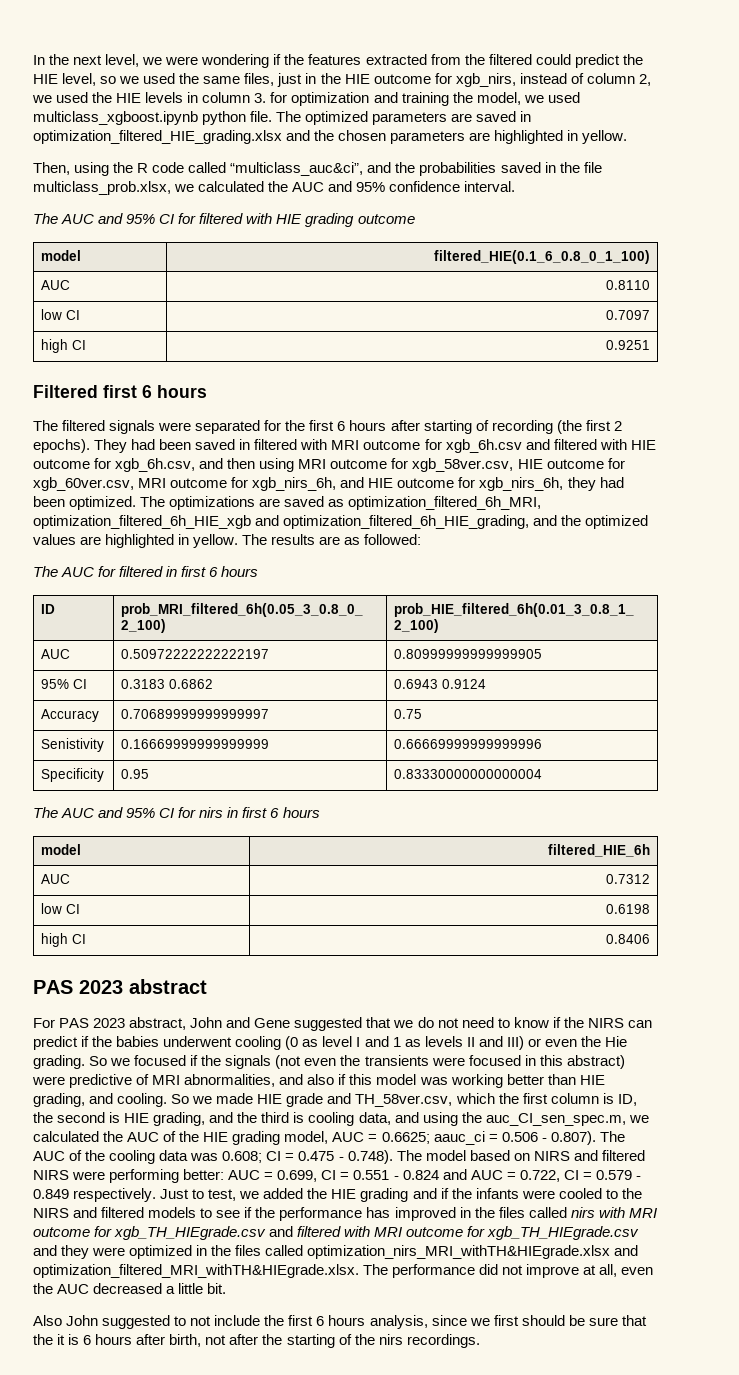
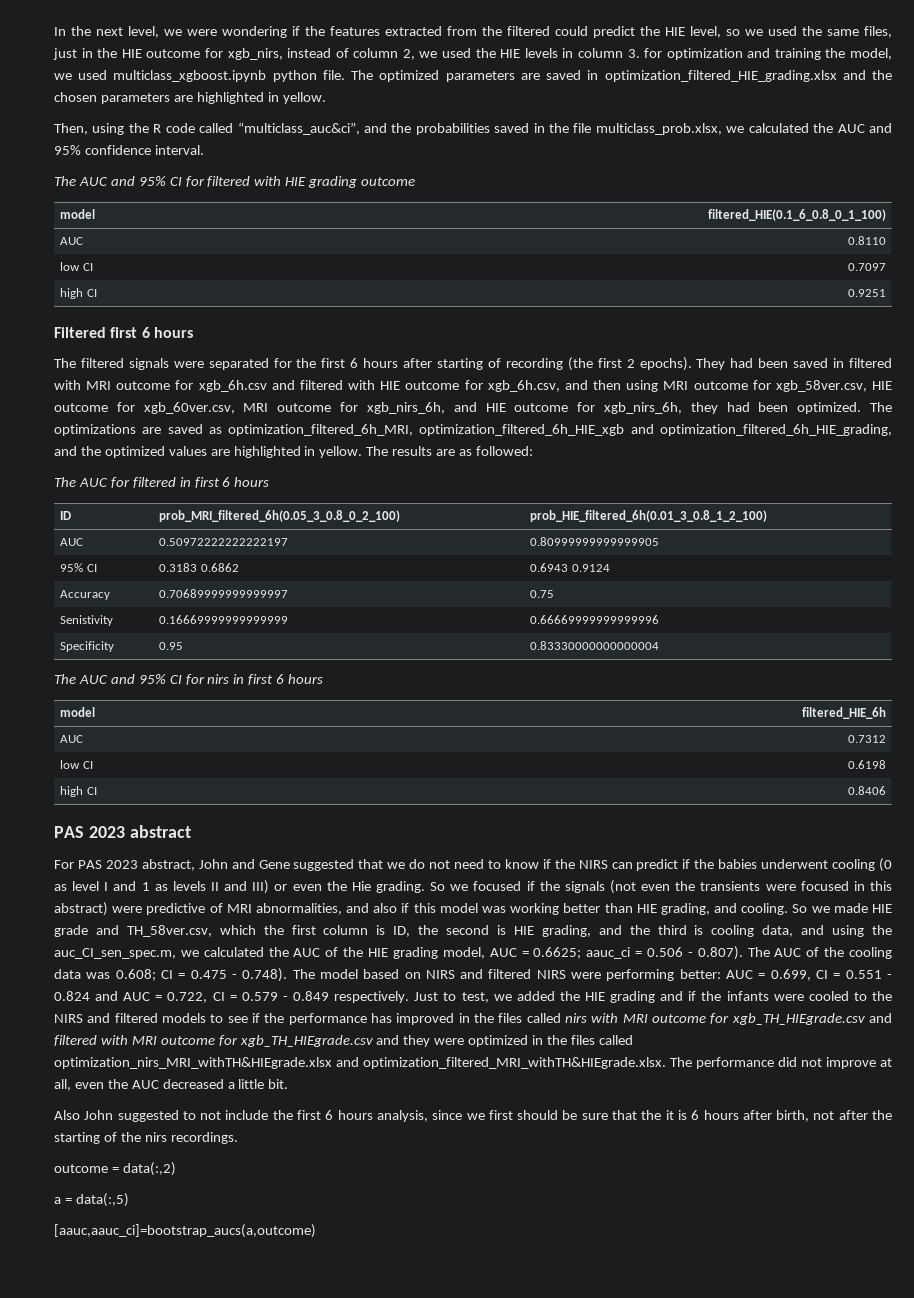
+ outcome = data(:,2)
+ a = data(:,5)
+ [aauc,aauc_ci]=bootstrap_aucs(a,outcome)

